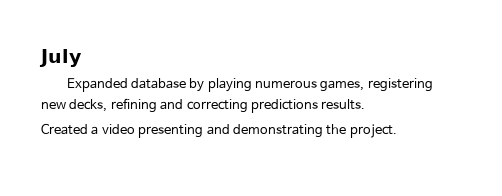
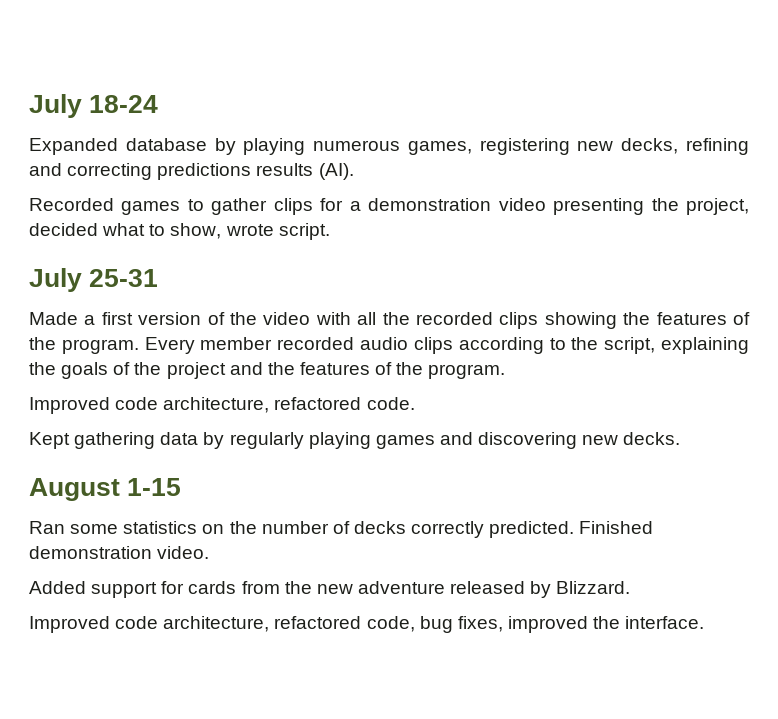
- July
+ July 18-24
- Expanded database by playing numerous games, registering new decks, refining and correcting predictions results.
- Created a video presenting and demonstrating the project.
+ Expanded database by playing numerous games, registering new decks, refining and correcting predictions results (AI).
+ Recorded games to gather clips for a demonstration video presenting the project, decided what to show, wrote script.
+ July 25-31
+ Made a first version of the video with all the recorded clips showing the features of the program. Every member recorded audio clips according to the script, explaining the goals of the project and the features of the program.
+ Improved code architecture, refactored code.
+ Kept gathering data by regularly playing games and discovering new decks.
+ August 1-15
+ Ran some statistics on the number of decks correctly predicted. Finished demonstration video.
+ Added support for cards from the new adventure released by Blizzard.
+ Improved code architecture, refactored code, bug fixes, improved the interface.

